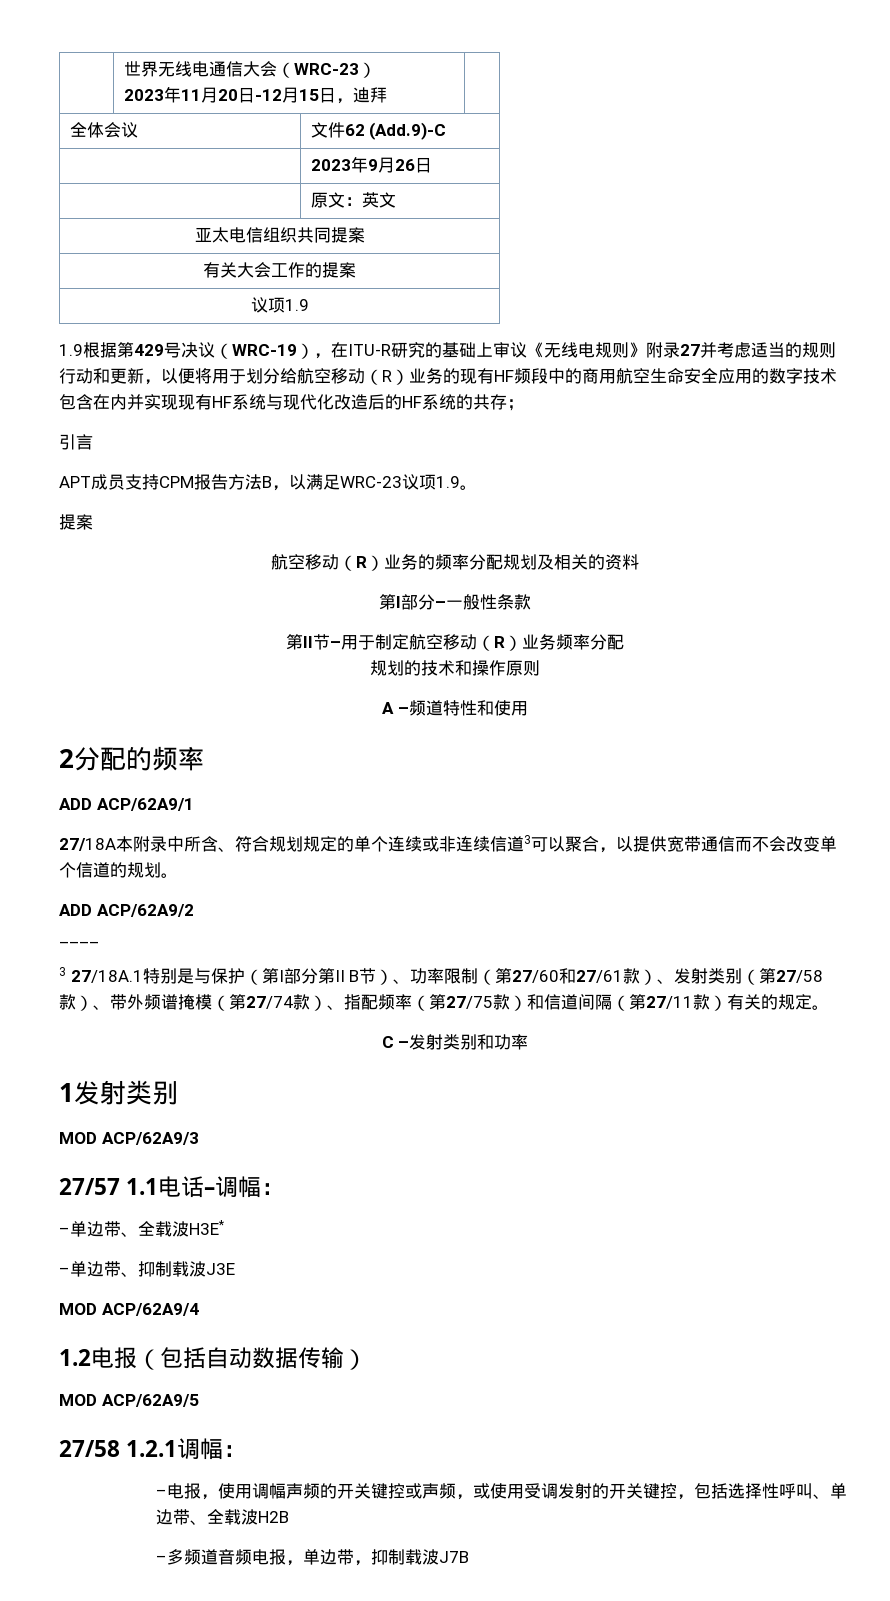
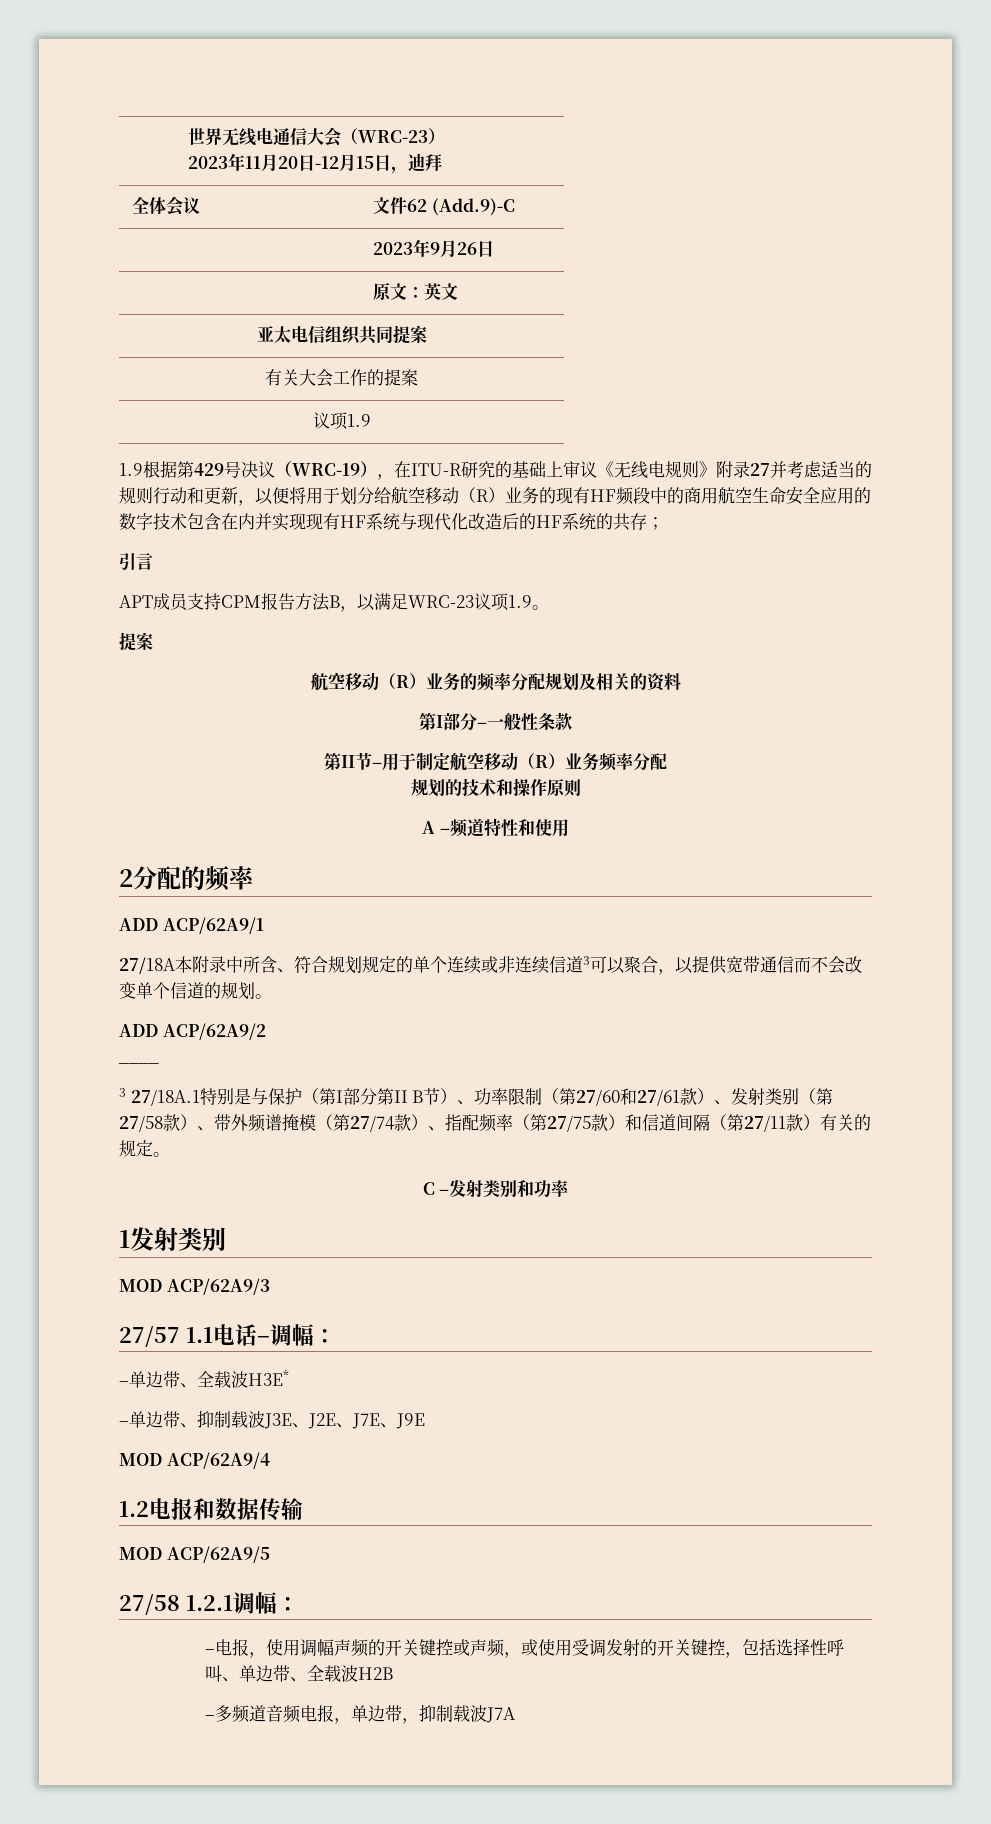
- –单边带、抑制载波J3E
+ –单边带、抑制载波J3E、J2E、J7E、J9E
- 1.2电报（包括自动数据传输）
+ 1.2电报和数据传输
- –多频道音频电报，单边带，抑制载波J7B
+ –多频道音频电报，单边带，抑制载波J7A

